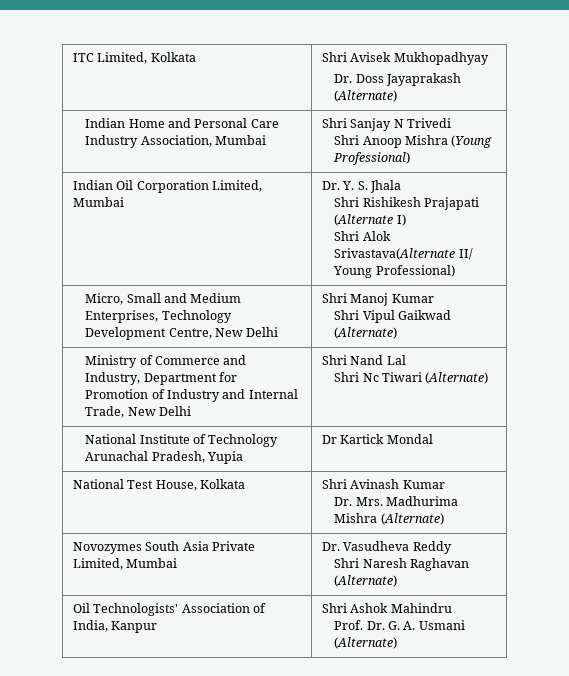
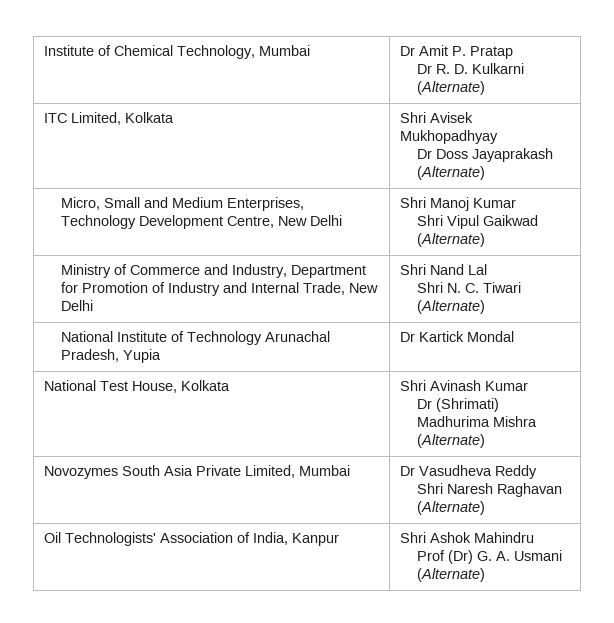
+ Institute of Chemical Technology, Mumbai | Dr Amit P. Pratap
+ Dr R. D. Kulkarni (Alternate)
  ITC Limited, Kolkata | Shri Avisek Mukhopadhyay
- Dr. Doss Jayaprakash (Alternate)
+ Dr Doss Jayaprakash (Alternate)
- Indian Home and Personal Care Industry Association, Mumbai | Shri Sanjay N Trivedi
- Shri Anoop Mishra (Young Professional)
- Indian Oil Corporation Limited, Mumbai | Dr. Y. S. Jhala
- Shri Rishikesh Prajapati (Alternate I)
- Shri Alok Srivastava(Alternate II/ Young Professional)
  Ministry of Commerce and Industry, Department for Promotion of Industry and Internal Trade, New Delhi | Shri Nand Lal
- Shri Nc Tiwari (Alternate)
+ Shri N. C. Tiwari (Alternate)
  National Test House, Kolkata | Shri Avinash Kumar
- Dr. Mrs. Madhurima Mishra (Alternate)
+ Dr (Shrimati) Madhurima Mishra (Alternate)
- Novozymes South Asia Private Limited, Mumbai | Dr. Vasudheva Reddy
+ Novozymes South Asia Private Limited, Mumbai | Dr Vasudheva Reddy
  Oil Technologists' Association of India, Kanpur | Shri Ashok Mahindru
- Prof. Dr. G. A. Usmani (Alternate)
+ Prof (Dr) G. A. Usmani (Alternate)

